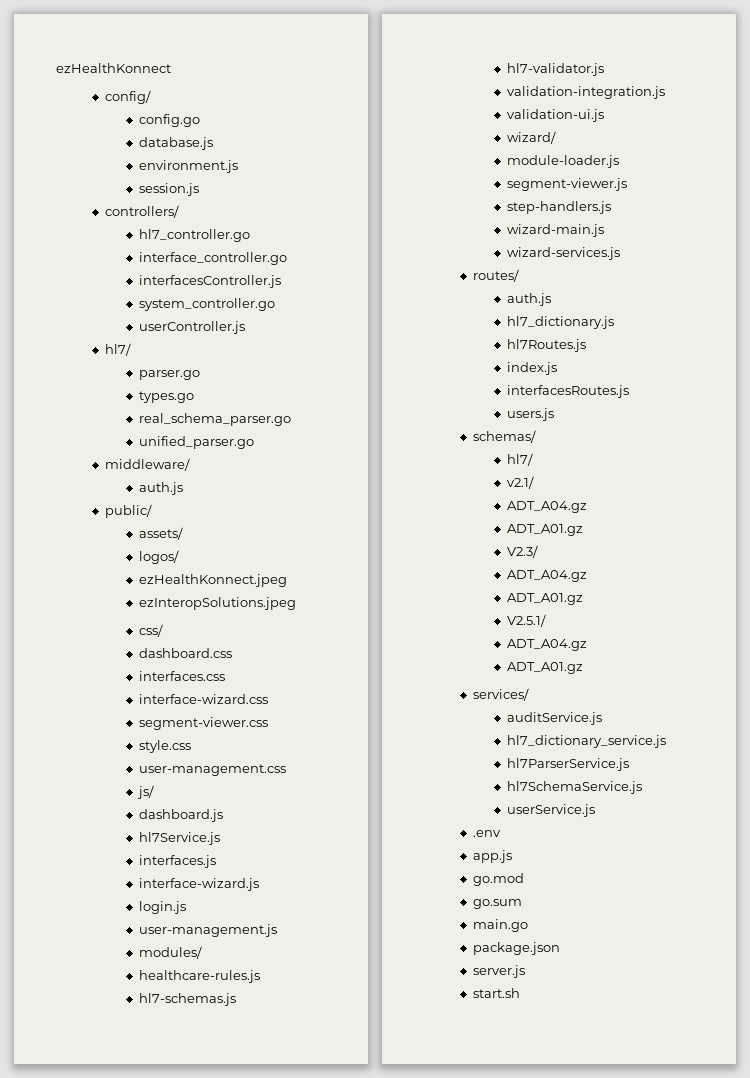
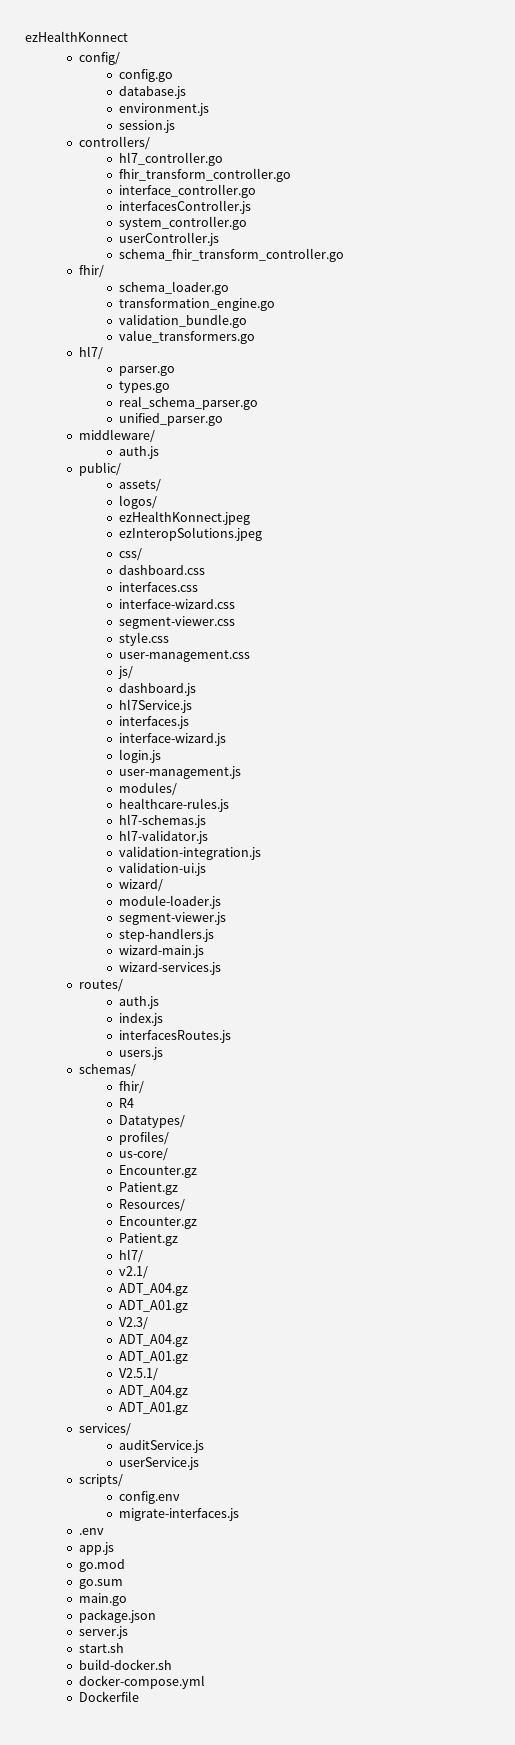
+ fhir_transform_controller.go
+ schema_fhir_transform_controller.go
+ fhir/
+ schema_loader.go
+ transformation_engine.go
+ validation_bundle.go
+ value_transformers.go
- hl7_dictionary.js
- hl7Routes.js
  schemas/
+ fhir/
+ R4
+ Datatypes/
+ profiles/
+ us-core/
+ Encounter.gz
+ Patient.gz
+ Resources/
+ Encounter.gz
+ Patient.gz
- hl7_dictionary_service.js
- hl7ParserService.js
- hl7SchemaService.js
  userService.js
+ scripts/
+ config.env
+ migrate-interfaces.js
+ build-docker.sh
+ docker-compose.yml
+ Dockerfile

